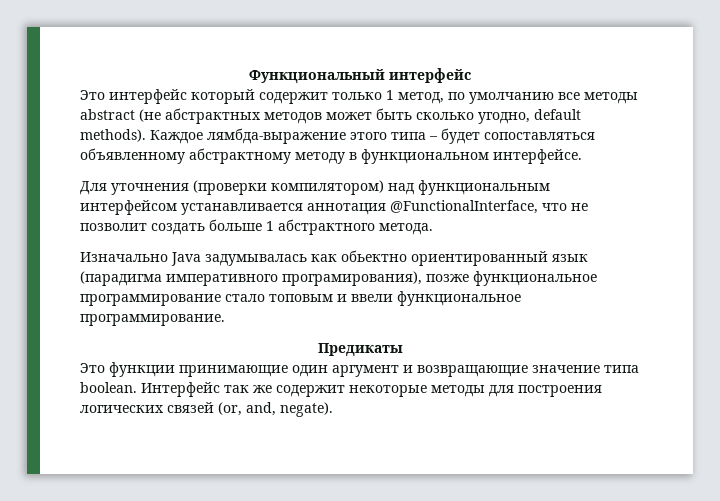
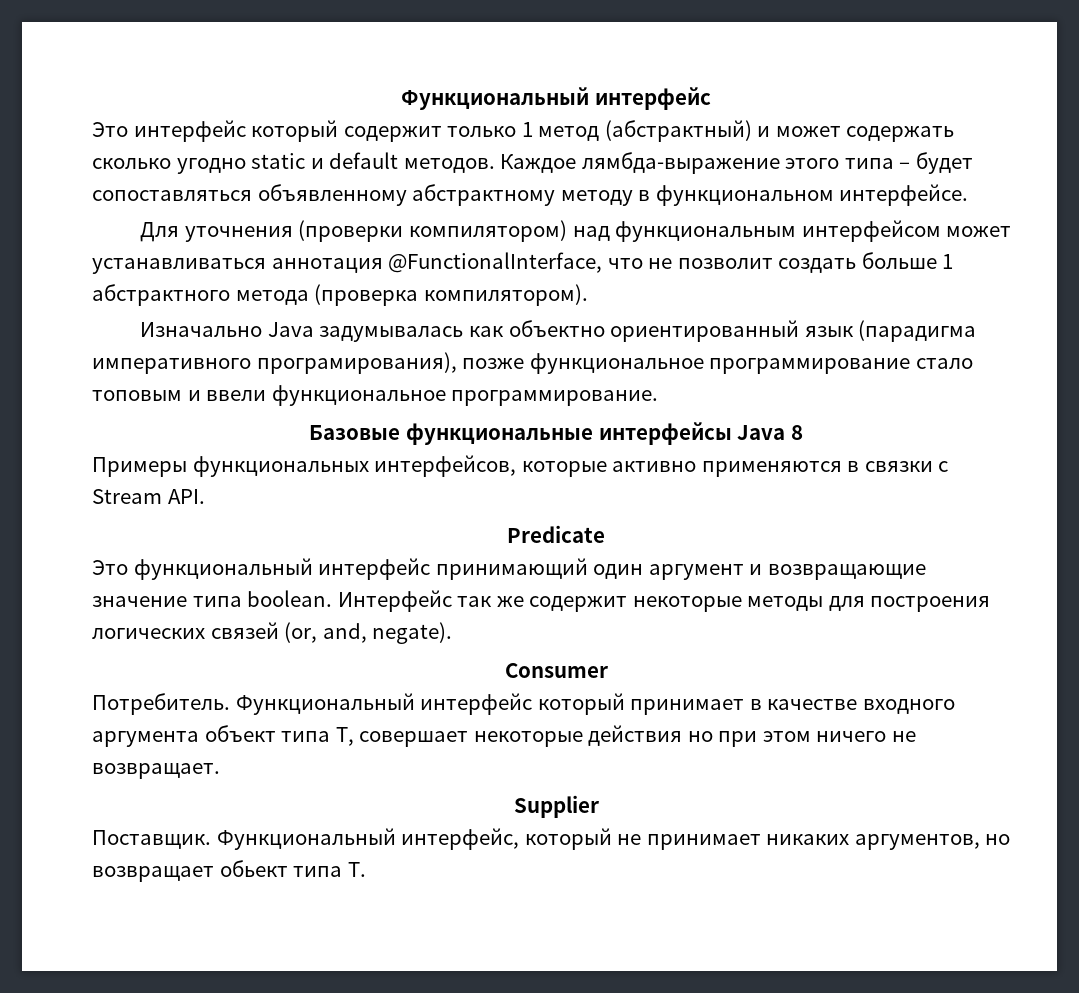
- Это интерфейс который содержит только 1 метод, по умолчанию все методы abstract (не абстрактных методов может быть сколько угодно, default methods).
+ Это интерфейс который содержит только 1 метод (абстрактный) и может содержать сколько угодно static и default методов.
- Для уточнения (проверки компилятором) над функциональным интерфейсом устанавливается аннотация @FunctionalInterface, что не позволит создать больше 1 абстрактного метода.
+ Для уточнения (проверки компилятором) над функциональным интерфейсом может устанавливаться аннотация @FunctionalInterface, что не позволит создать больше 1 абстрактного метода (проверка компилятором).
- Изначально Java задумывалась как обьектно ориентированный язык (парадигма императивного програмирования), позже функциональное программирование стало топовым и ввели функциональное программирование.
+ Изначально Java задумывалась как объектно ориентированный язык (парадигма императивного програмирования), позже функциональное программирование стало топовым и ввели функциональное программирование.
- Предикаты
- Это функции принимающие один аргумент и возвращающие значение типа boolean.
+ Базовые функциональные интерфейсы Java 8
+ Примеры функциональных интерфейсов, которые активно применяются в связки с Stream API.
+ Predicate
+ Это функциональный интерфейс принимающий один аргумент и возвращающие значение типа boolean.
+ Consumer
+ Потребитель. Функциональный интерфейс который принимает в качестве входного аргумента объект типа Т, совершает некоторые действия но при этом ничего не возвращает.
+ Supplier
+ Поставщик. Функциональный интерфейс, который не принимает никаких аргументов, но возвращает обьект типа Т.

